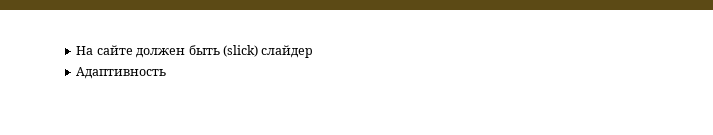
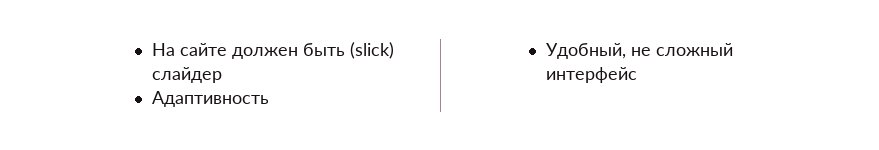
+ Удобный, не сложный интерфейс

